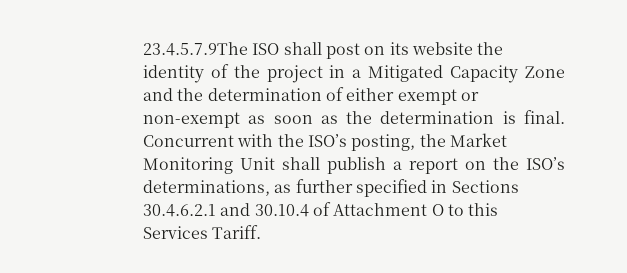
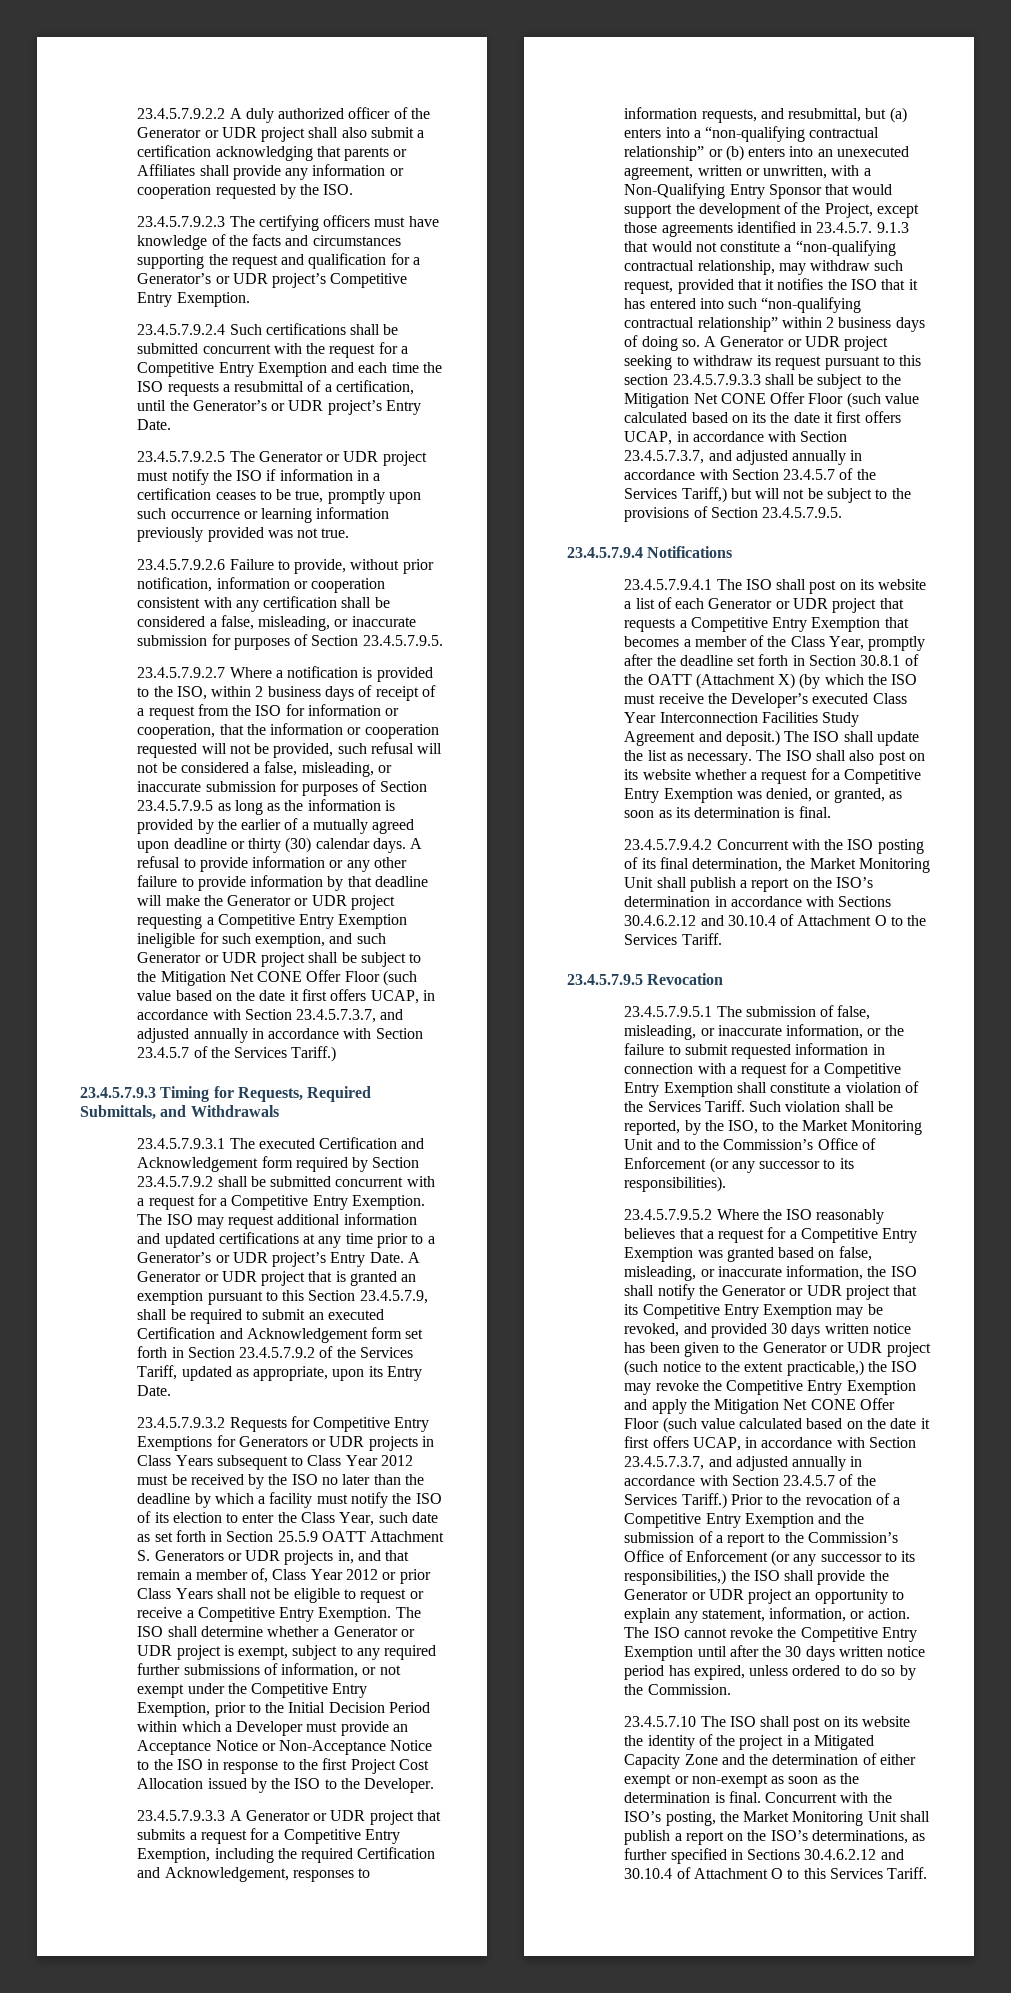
- 23.4.5.7.9The ISO shall post on its website the identity of the project in a Mitigated Capacity Zone and the determination of either exempt or non-exempt as soon as the determination is final.
+ 23.4.5.7.9.2.2 A duly authorized officer of the Generator or UDR project shall also submit a certification acknowledging that parents or Affiliates shall provide any information or cooperation requested by the ISO.
+ 23.4.5.7.9.2.3 The certifying officers must have knowledge of the facts and circumstances supporting the request and qualification for a Generator’s or UDR project’s Competitive Entry Exemption.
+ 23.4.5.7.9.2.4 Such certifications shall be submitted concurrent with the request for a Competitive Entry Exemption and each time the ISO requests a resubmittal of a certification, until the Generator’s or UDR project’s Entry Date.
+ 23.4.5.7.9.2.5 The Generator or UDR project must notify the ISO if information in a certification ceases to be true, promptly upon such occurrence or learning information previously provided was not true.
+ 23.4.5.7.9.2.6 Failure to provide, without prior notification, information or cooperation consistent with any certification shall be considered a false, misleading, or inaccurate submission for purposes of Section 23.4.5.7.9.5.
+ 23.4.5.7.9.2.7 Where a notification is provided to the ISO, within 2 business days of receipt of a request from the ISO for information or cooperation, that the information or cooperation requested will not be provided, such refusal will not be considered a false, misleading, or inaccurate submission for purposes of Section 23.4.5.7.9.5 as long as the information is provided by the earlier of a mutually agreed upon deadline or thirty (30) calendar days. A refusal to provide information or any other failure to provide information by that deadline will make the Generator or UDR project requesting a Competitive Entry Exemption ineligible for such exemption, and such Generator or UDR project shall be subject to the Mitigation Net CONE Offer Floor (such value based on the date it first offers UCAP, in accordance with Section 23.4.5.7.3.7, and adjusted annually in accordance with Section 23.4.5.7 of the Services Tariff.)
+ 23.4.5.7.9.3 Timing for Requests, Required Submittals, and Withdrawals
+ 23.4.5.7.9.3.1 The executed Certification and Acknowledgement form required by Section 23.4.5.7.9.2 shall be submitted concurrent with a request for a Competitive Entry Exemption. The ISO may request additional information and updated certifications at any time prior to a Generator’s or UDR project’s Entry Date. A Generator or UDR project that is granted an exemption pursuant to this Section 23.4.5.7.9, shall be required to submit an executed Certification and Acknowledgement form set forth in Section 23.4.5.7.9.2 of the Services Tariff, updated as appropriate, upon its Entry Date.
+ 23.4.5.7.9.3.2 Requests for Competitive Entry Exemptions for Generators or UDR projects in Class Years subsequent to Class Year 2012 must be received by the ISO no later than the deadline by which a facility must notify the ISO of its election to enter the Class Year, such date as set forth in Section 25.5.9 OATT Attachment S. Generators or UDR projects in, and that remain a member of, Class Year 2012 or prior Class Years shall not be eligible to request or receive a Competitive Entry Exemption. The ISO shall determine whether a Generator or UDR project is exempt, subject to any required further submissions of information, or not exempt under the Competitive Entry Exemption, prior to the Initial Decision Period within which a Developer must provide an Acceptance Notice or Non-Acceptance Notice to the ISO in response to the first Project Cost Allocation issued by the ISO to the Developer.
+ 23.4.5.7.9.3.3 A Generator or UDR project that submits a request for a Competitive Entry Exemption, including the required Certification and Acknowledgement, responses to information requests, and resubmittal, but (a) enters into a “non-qualifying contractual relationship” or (b) enters into an unexecuted agreement, written or unwritten, with a Non-Qualifying Entry Sponsor that would support the development of the Project, except those agreements identified in 23.4.5.7. 9.1.3 that would not constitute a “non-qualifying contractual relationship, may withdraw such request, provided that it notifies the ISO that it has entered into such “non-qualifying contractual relationship” within 2 business days of doing so. A Generator or UDR project seeking to withdraw its request pursuant to this section 23.4.5.7.9.3.3 shall be subject to the Mitigation Net CONE Offer Floor (such value calculated based on its the date it first offers UCAP, in accordance with Section 23.4.5.7.3.7, and adjusted annually in accordance with Section 23.4.5.7 of the Services Tariff,) but will not be subject to the provisions of Section 23.4.5.7.9.5.
+ 23.4.5.7.9.4 Notifications
+ 23.4.5.7.9.4.1 The ISO shall post on its website a list of each Generator or UDR project that requests a Competitive Entry Exemption that becomes a member of the Class Year, promptly after the deadline set forth in Section 30.8.1 of the OATT (Attachment X) (by which the ISO must receive the Developer’s executed Class Year Interconnection Facilities Study Agreement and deposit.) The ISO shall update the list as necessary. The ISO shall also post on its website whether a request for a Competitive Entry Exemption was denied, or granted, as soon as its determination is final.
+ 23.4.5.7.9.4.2 Concurrent with the ISO posting of its final determination, the Market Monitoring Unit shall publish a report on the ISO’s determination in accordance with Sections 30.4.6.2.12 and 30.10.4 of Attachment O to the Services Tariff.
+ 23.4.5.7.9.5 Revocation
+ 23.4.5.7.9.5.1 The submission of false, misleading, or inaccurate information, or the failure to submit requested information in connection with a request for a Competitive Entry Exemption shall constitute a violation of the Services Tariff. Such violation shall be reported, by the ISO, to the Market Monitoring Unit and to the Commission’s Office of Enforcement (or any successor to its responsibilities).
+ 23.4.5.7.9.5.2 Where the ISO reasonably believes that a request for a Competitive Entry Exemption was granted based on false, misleading, or inaccurate information, the ISO shall notify the Generator or UDR project that its Competitive Entry Exemption may be revoked, and provided 30 days written notice has been given to the Generator or UDR project (such notice to the extent practicable,) the ISO may revoke the Competitive Entry Exemption and apply the Mitigation Net CONE Offer Floor (such value calculated based on the date it first offers UCAP, in accordance with Section 23.4.5.7.3.7, and adjusted annually in accordance with Section 23.4.5.7 of the Services Tariff.) Prior to the revocation of a Competitive Entry Exemption and the submission of a report to the Commission’s Office of Enforcement (or any successor to its responsibilities,) the ISO shall provide the Generator or UDR project an opportunity to explain any statement, information, or action. The ISO cannot revoke the Competitive Entry Exemption until after the 30 days written notice period has expired, unless ordered to do so by the Commission.
+ 23.4.5.7.10 The ISO shall post on its website the identity of the project in a Mitigated Capacity Zone and the determination of either exempt or non-exempt as soon as the determination is final.
- Concurrent with the ISO’s posting, the Market Monitoring Unit shall publish a report on the ISO’s determinations, as further specified in Sections 30.4.6.2.1 and 30.10.4 of Attachment O to this Services Tariff.
+ Concurrent with the ISO’s posting, the Market Monitoring Unit shall publish a report on the ISO’s determinations, as further specified in Sections 30.4.6.2.12 and 30.10.4 of Attachment O to this Services Tariff.

